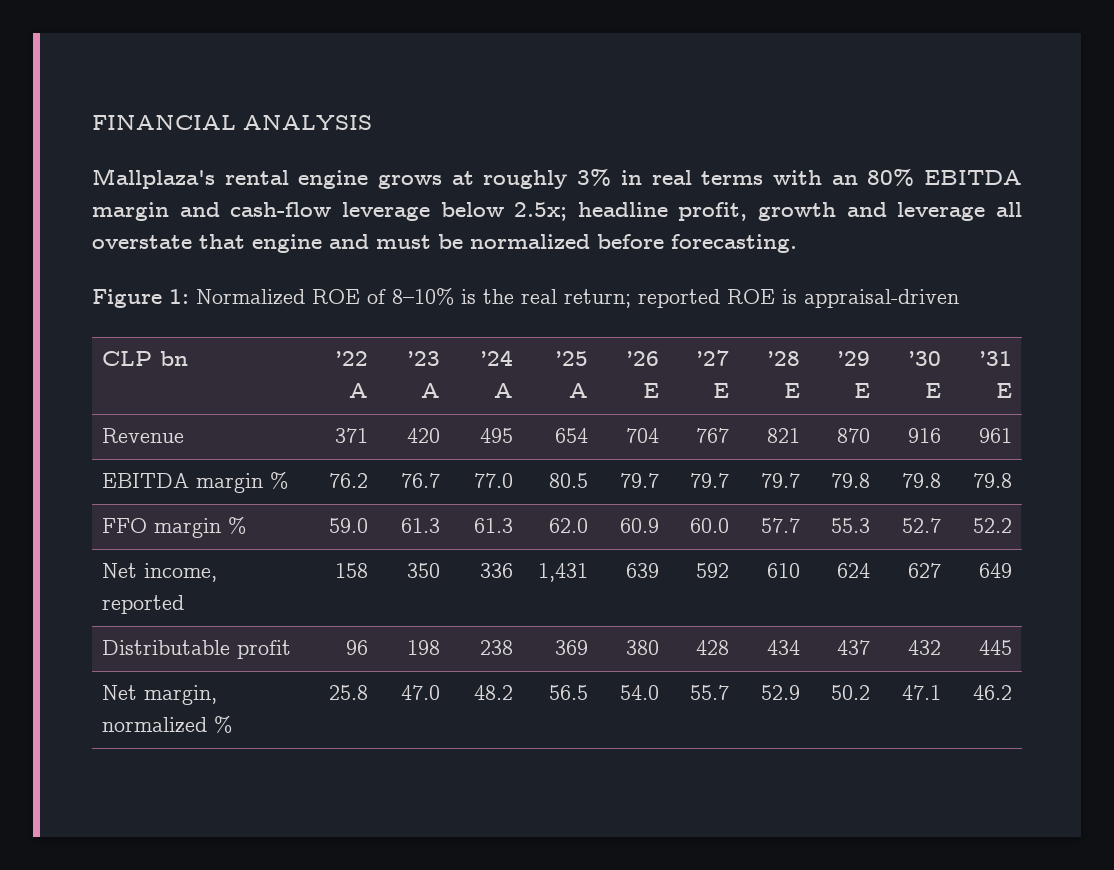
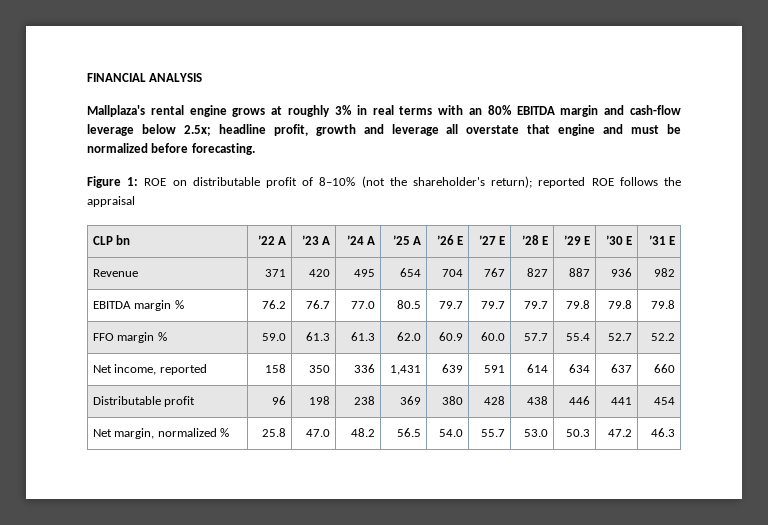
- Figure 1: Normalized ROE of 8–10% is the real return; reported ROE is appraisal-driven
+ Figure 1: ROE on distributable profit of 8–10% (not the shareholder's return); reported ROE follows the appraisal
- Revenue | 371 | 420 | 495 | 654 | 704 | 767 | 821 | 870 | 916 | 961
+ Revenue | 371 | 420 | 495 | 654 | 704 | 767 | 827 | 887 | 936 | 982
- FFO margin % | 59.0 | 61.3 | 61.3 | 62.0 | 60.9 | 60.0 | 57.7 | 55.3 | 52.7 | 52.2
+ FFO margin % | 59.0 | 61.3 | 61.3 | 62.0 | 60.9 | 60.0 | 57.7 | 55.4 | 52.7 | 52.2
- Net income, reported | 158 | 350 | 336 | 1,431 | 639 | 592 | 610 | 624 | 627 | 649
+ Net income, reported | 158 | 350 | 336 | 1,431 | 639 | 591 | 614 | 634 | 637 | 660
- Distributable profit | 96 | 198 | 238 | 369 | 380 | 428 | 434 | 437 | 432 | 445
+ Distributable profit | 96 | 198 | 238 | 369 | 380 | 428 | 438 | 446 | 441 | 454
- Net margin, normalized % | 25.8 | 47.0 | 48.2 | 56.5 | 54.0 | 55.7 | 52.9 | 50.2 | 47.1 | 46.2
+ Net margin, normalized % | 25.8 | 47.0 | 48.2 | 56.5 | 54.0 | 55.7 | 53.0 | 50.3 | 47.2 | 46.3

